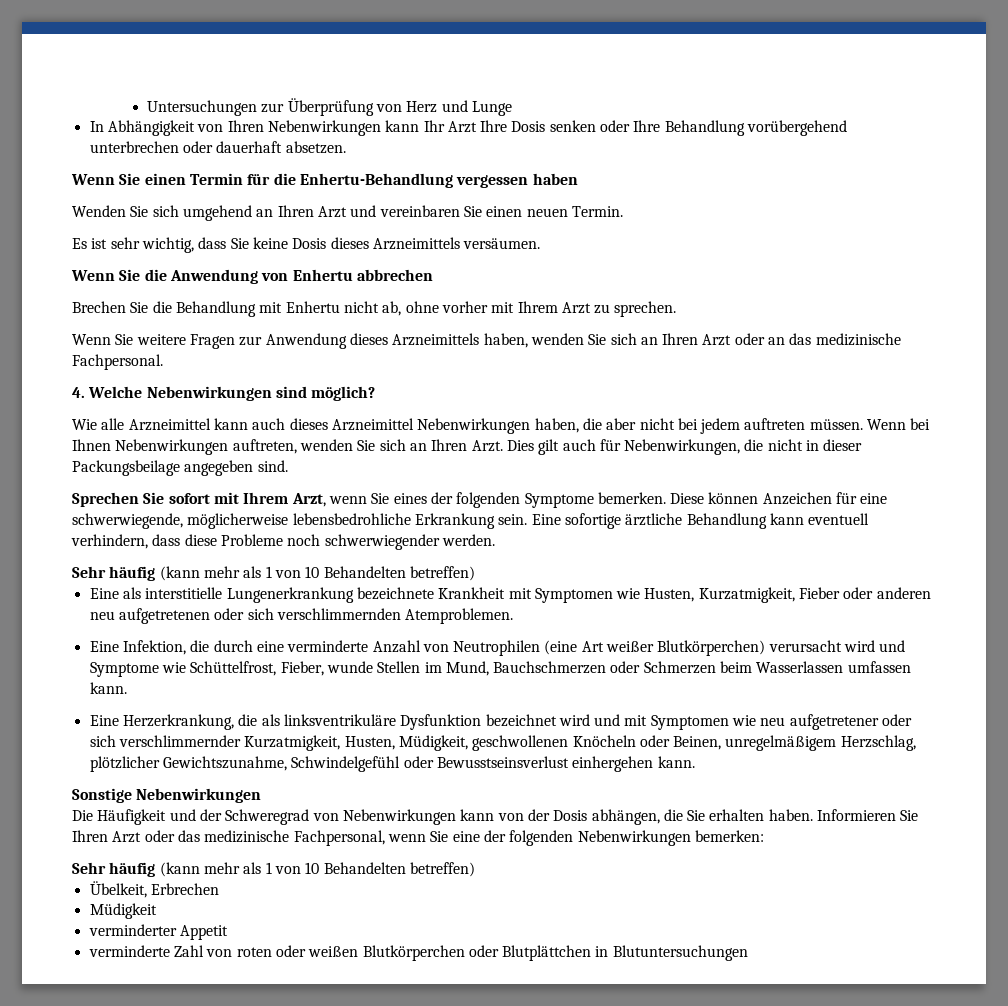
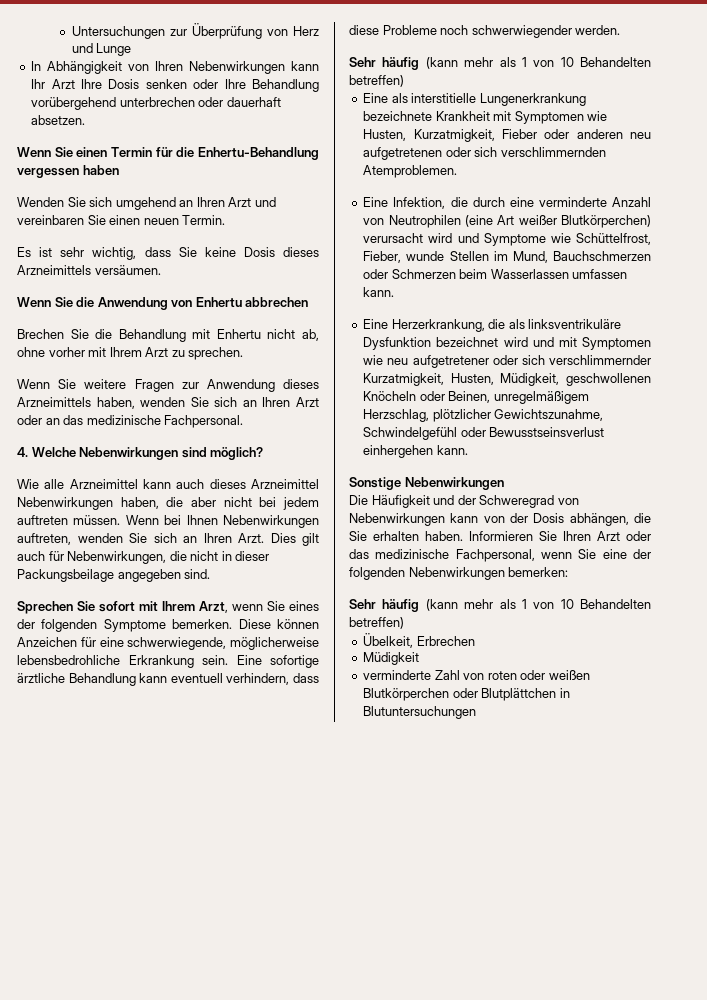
- verminderter Appetit

